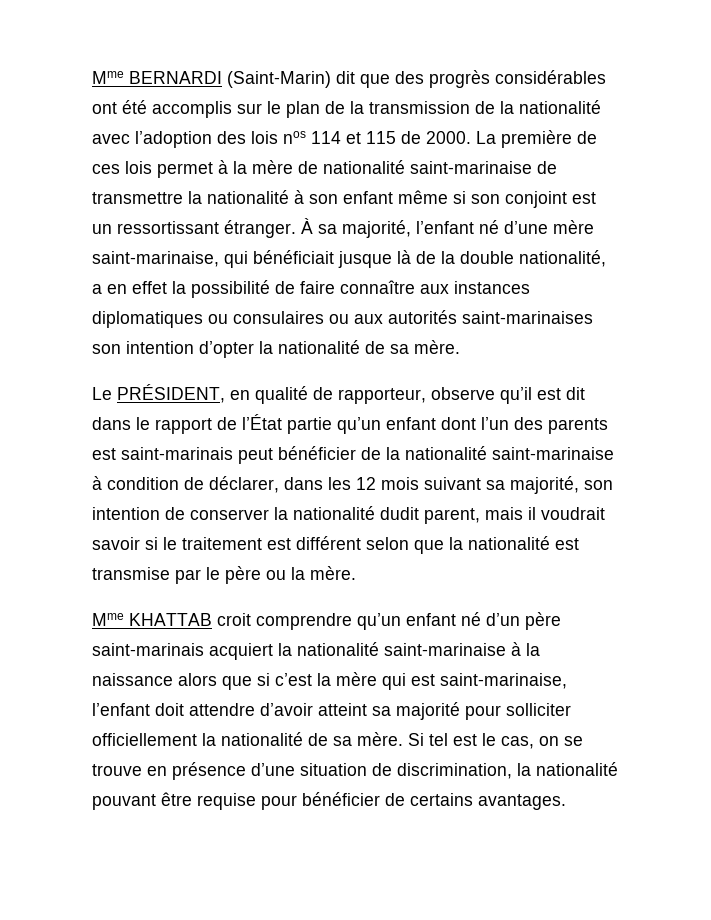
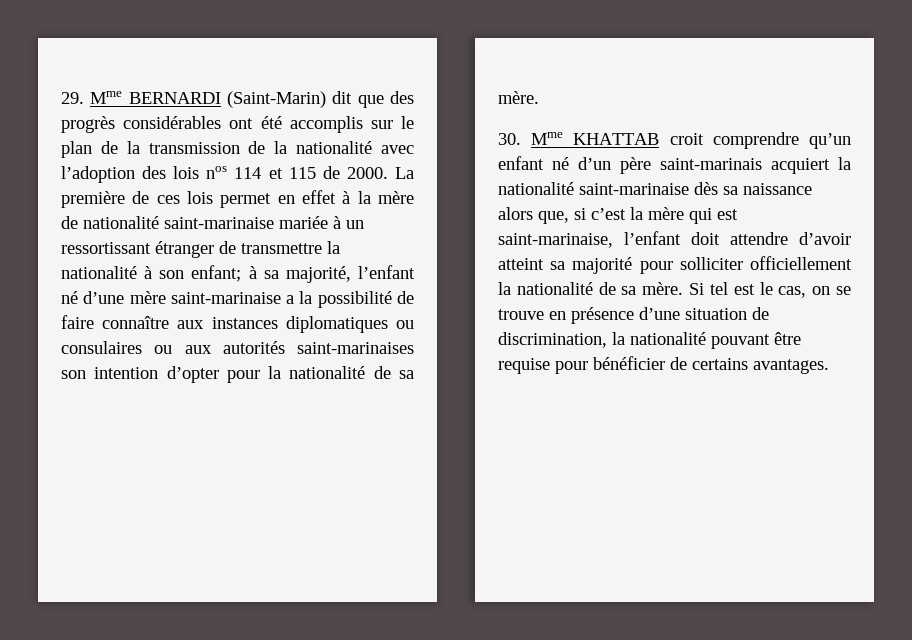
- Mme BERNARDI (Saint-Marin) dit que des progrès considérables ont été accomplis sur le plan de la transmission de la nationalité avec l’adoption des lois nos 114 et 115 de 2000.
+ 29. Mme BERNARDI (Saint-Marin) dit que des progrès considérables ont été accomplis sur le plan de la transmission de la nationalité avec l’adoption des lois nos 114 et 115 de 2000.
- La première de ces lois permet à la mère de nationalité saint-marinaise de transmettre la nationalité à son enfant même si son conjoint est un ressortissant étranger. À sa majorité, l’enfant né d’une mère saint-marinaise, qui bénéficiait jusque là de la double nationalité, a en effet la possibilité de faire connaître aux instances diplomatiques ou consulaires ou aux autorités saint-marinaises son intention d’opter la nationalité de sa mère.
+ La première de ces lois permet en effet à la mère de nationalité saint-marinaise mariée à un ressortissant étranger de transmettre la nationalité à son enfant; à sa majorité, l’enfant né d’une mère saint-marinaise a la possibilité de faire connaître aux instances diplomatiques ou consulaires ou aux autorités saint-marinaises son intention d’opter pour la nationalité de sa mère.
- Le PRÉSIDENT, en qualité de rapporteur, observe qu’il est dit dans le rapport de l’État partie qu’un enfant dont l’un des parents est saint-marinais peut bénéficier de la nationalité saint-marinaise à condition de déclarer, dans les 12 mois suivant sa majorité, son intention de conserver la nationalité dudit parent, mais il voudrait savoir si le traitement est différent selon que la nationalité est transmise par le père ou la mère.
- Mme KHATTAB croit comprendre qu’un enfant né d’un père saint-marinais acquiert la nationalité saint-marinaise à la naissance alors que si c’est la mère qui est saint-marinaise, l’enfant doit attendre d’avoir atteint sa majorité pour solliciter officiellement la nationalité de sa mère.
+ 30. Mme KHATTAB croit comprendre qu’un enfant né d’un père saint-marinais acquiert la nationalité saint-marinaise dès sa naissance alors que, si c’est la mère qui est saint-marinaise, l’enfant doit attendre d’avoir atteint sa majorité pour solliciter officiellement la nationalité de sa mère.

